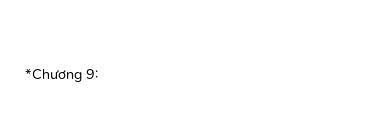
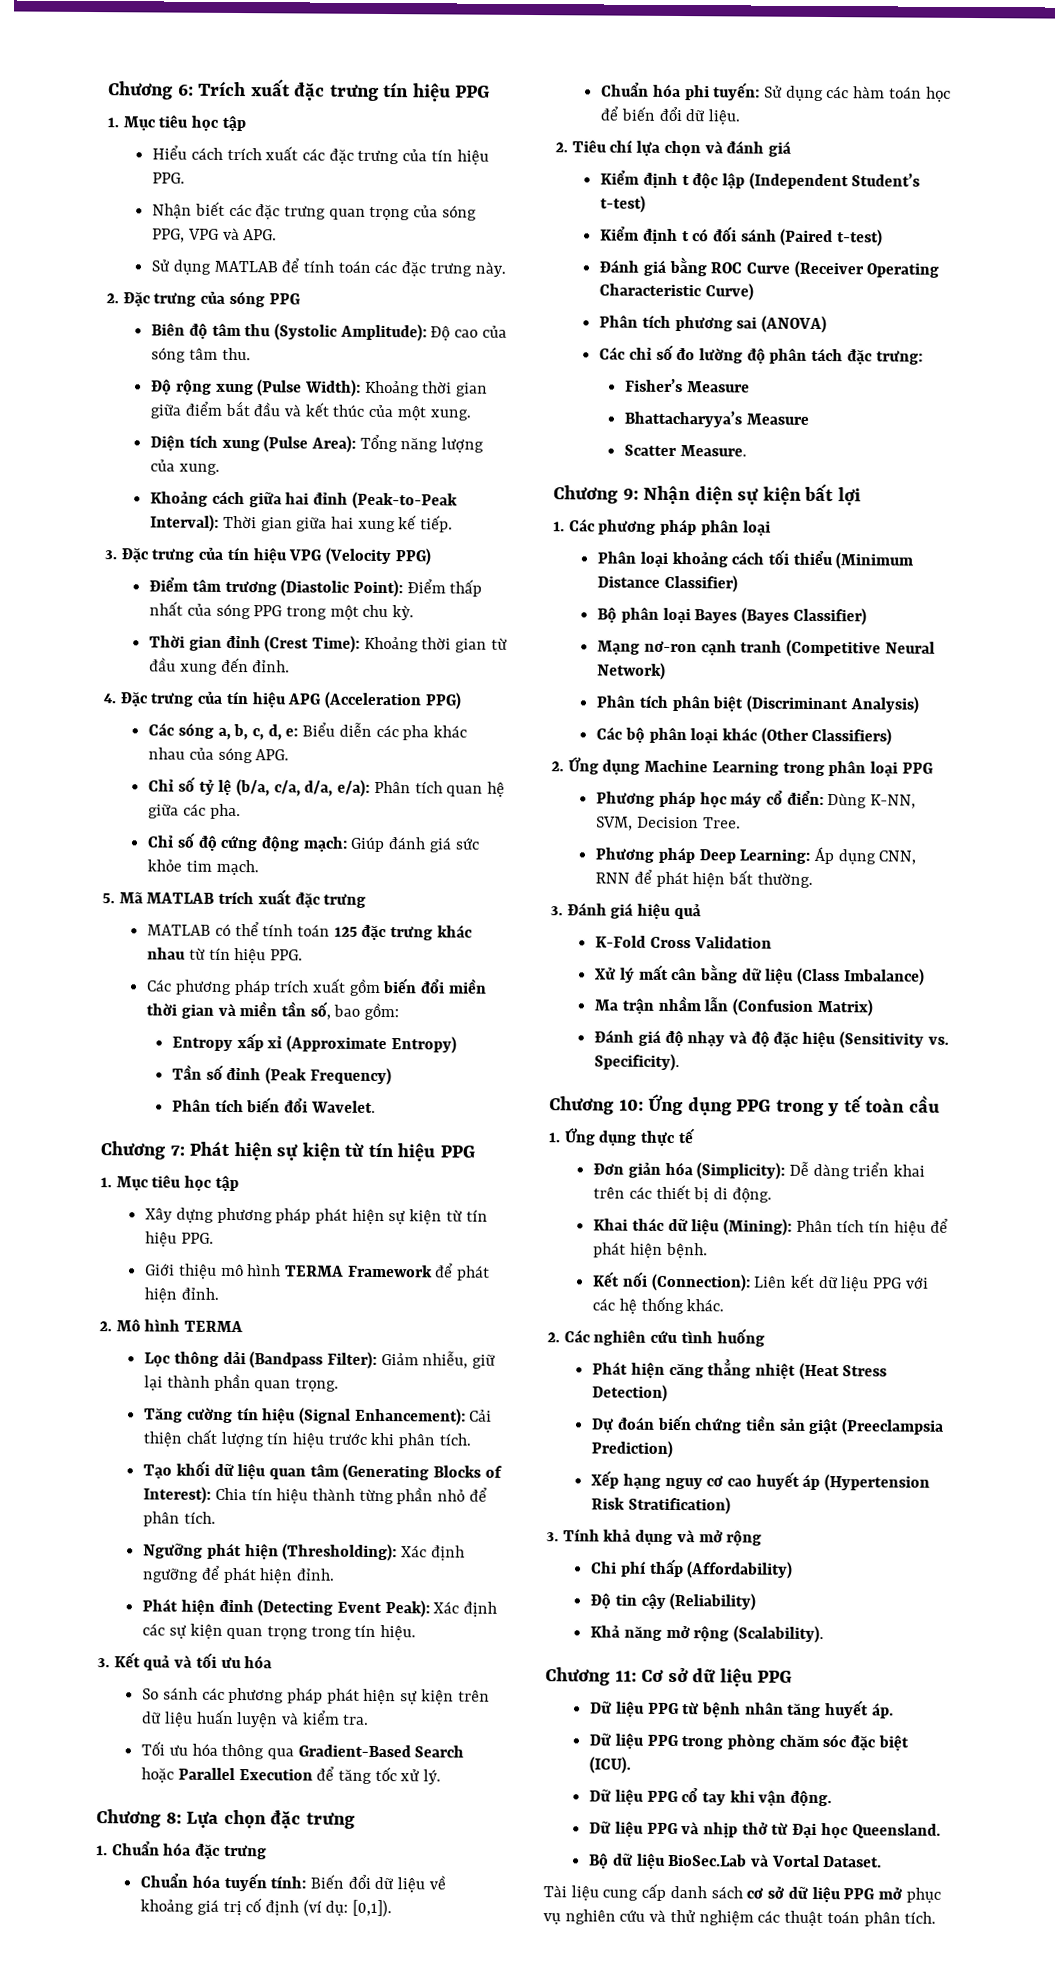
- *Chương 9:
+ Chương 6: Trích xuất đặc trưng tín hiệu PPG
+ 1. Mục tiêu học tập
+ Hiểu cách trích xuất các đặc trưng của tín hiệu PPG.
+ Nhận biết các đặc trưng quan trọng của sóng PPG, VPG và APG.
+ Sử dụng MATLAB để tính toán các đặc trưng này.
+ 2. Đặc trưng của sóng PPG
+ Biên độ tâm thu (Systolic Amplitude): Độ cao của sóng tâm thu.
+ Độ rộng xung (Pulse Width): Khoảng thời gian giữa điểm bắt đầu và kết thúc của một xung.
+ Diện tích xung (Pulse Area): Tổng năng lượng của xung.
+ Khoảng cách giữa hai đỉnh (Peak-to-Peak Interval): Thời gian giữa hai xung kế tiếp.
+ 3. Đặc trưng của tín hiệu VPG (Velocity PPG)
+ Điểm tâm trương (Diastolic Point): Điểm thấp nhất của sóng PPG trong một chu kỳ.
+ Thời gian đỉnh (Crest Time): Khoảng thời gian từ đầu xung đến đỉnh.
+ 4. Đặc trưng của tín hiệu APG (Acceleration PPG)
+ Các sóng a, b, c, d, e: Biểu diễn các pha khác nhau của sóng APG.
+ Chỉ số tỷ lệ (b/a, c/a, d/a, e/a): Phân tích quan hệ giữa các pha.
+ Chỉ số độ cứng động mạch: Giúp đánh giá sức khỏe tim mạch.
+ 5. Mã MATLAB trích xuất đặc trưng
+ MATLAB có thể tính toán 125 đặc trưng khác nhau từ tín hiệu PPG.
+ Các phương pháp trích xuất gồm biến đổi miền thời gian và miền tần số, bao gồm:
+ Entropy xấp xỉ (Approximate Entropy)
+ Tần số đỉnh (Peak Frequency)
+ Phân tích biến đổi Wavelet.
+ Chương 7: Phát hiện sự kiện từ tín hiệu PPG
+ 1. Mục tiêu học tập
+ Xây dựng phương pháp phát hiện sự kiện từ tín hiệu PPG.
+ Giới thiệu mô hình TERMA Framework để phát hiện đỉnh.
+ 2. Mô hình TERMA
+ Lọc thông dải (Bandpass Filter): Giảm nhiễu, giữ lại thành phần quan trọng.
+ Tăng cường tín hiệu (Signal Enhancement): Cải thiện chất lượng tín hiệu trước khi phân tích.
+ Tạo khối dữ liệu quan tâm (Generating Blocks of Interest): Chia tín hiệu thành từng phần nhỏ để phân tích.
+ Ngưỡng phát hiện (Thresholding): Xác định ngưỡng để phát hiện đỉnh.
+ Phát hiện đỉnh (Detecting Event Peak): Xác định các sự kiện quan trọng trong tín hiệu.
+ 3. Kết quả và tối ưu hóa
+ So sánh các phương pháp phát hiện sự kiện trên dữ liệu huấn luyện và kiểm tra.
+ Tối ưu hóa thông qua Gradient-Based Search hoặc Parallel Execution để tăng tốc xử lý.
+ Chương 8: Lựa chọn đặc trưng
+ 1. Chuẩn hóa đặc trưng
+ Chuẩn hóa tuyến tính: Biến đổi dữ liệu về khoảng giá trị cố định (ví dụ: [0,1]).
+ Chuẩn hóa phi tuyến: Sử dụng các hàm toán học để biến đổi dữ liệu.
+ 2. Tiêu chí lựa chọn và đánh giá
+ Kiểm định t độc lập (Independent Student’s t-test)
+ Kiểm định t có đối sánh (Paired t-test)
+ Đánh giá bằng ROC Curve (Receiver Operating Characteristic Curve)
+ Phân tích phương sai (ANOVA)
+ Các chỉ số đo lường độ phân tách đặc trưng:
+ Fisher’s Measure
+ Bhattacharyya’s Measure
+ Scatter Measure.
+ Chương 9: Nhận diện sự kiện bất lợi
+ 1. Các phương pháp phân loại
+ Phân loại khoảng cách tối thiểu (Minimum Distance Classifier)
+ Bộ phân loại Bayes (Bayes Classifier)
+ Mạng nơ-ron cạnh tranh (Competitive Neural Network)
+ Phân tích phân biệt (Discriminant Analysis)
+ Các bộ phân loại khác (Other Classifiers)
+ 2. Ứng dụng Machine Learning trong phân loại PPG
+ Phương pháp học máy cổ điển: Dùng K-NN, SVM, Decision Tree.
+ Phương pháp Deep Learning: Áp dụng CNN, RNN để phát hiện bất thường.
+ 3. Đánh giá hiệu quả
+ K-Fold Cross Validation
+ Xử lý mất cân bằng dữ liệu (Class Imbalance)
+ Ma trận nhầm lẫn (Confusion Matrix)
+ Đánh giá độ nhạy và độ đặc hiệu (Sensitivity vs. Specificity).
+ Chương 10: Ứng dụng PPG trong y tế toàn cầu
+ 1. Ứng dụng thực tế
+ Đơn giản hóa (Simplicity): Dễ dàng triển khai trên các thiết bị di động.
+ Khai thác dữ liệu (Mining): Phân tích tín hiệu để phát hiện bệnh.
+ Kết nối (Connection): Liên kết dữ liệu PPG với các hệ thống khác.
+ 2. Các nghiên cứu tình huống
+ Phát hiện căng thẳng nhiệt (Heat Stress Detection)
+ Dự đoán biến chứng tiền sản giật (Preeclampsia Prediction)
+ Xếp hạng nguy cơ cao huyết áp (Hypertension Risk Stratification)
+ 3. Tính khả dụng và mở rộng
+ Chi phí thấp (Affordability)
+ Độ tin cậy (Reliability)
+ Khả năng mở rộng (Scalability).
+ Chương 11: Cơ sở dữ liệu PPG
+ Dữ liệu PPG từ bệnh nhân tăng huyết áp.
+ Dữ liệu PPG trong phòng chăm sóc đặc biệt (ICU).
+ Dữ liệu PPG cổ tay khi vận động.
+ Dữ liệu PPG và nhịp thở từ Đại học Queensland.
+ Bộ dữ liệu BioSec.Lab và Vortal Dataset.
+ Tài liệu cung cấp danh sách cơ sở dữ liệu PPG mở phục vụ nghiên cứu và thử nghiệm các thuật toán phân tích.

